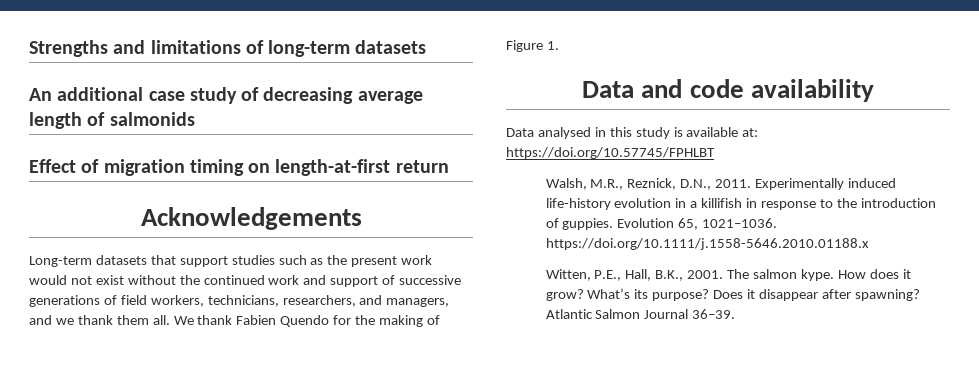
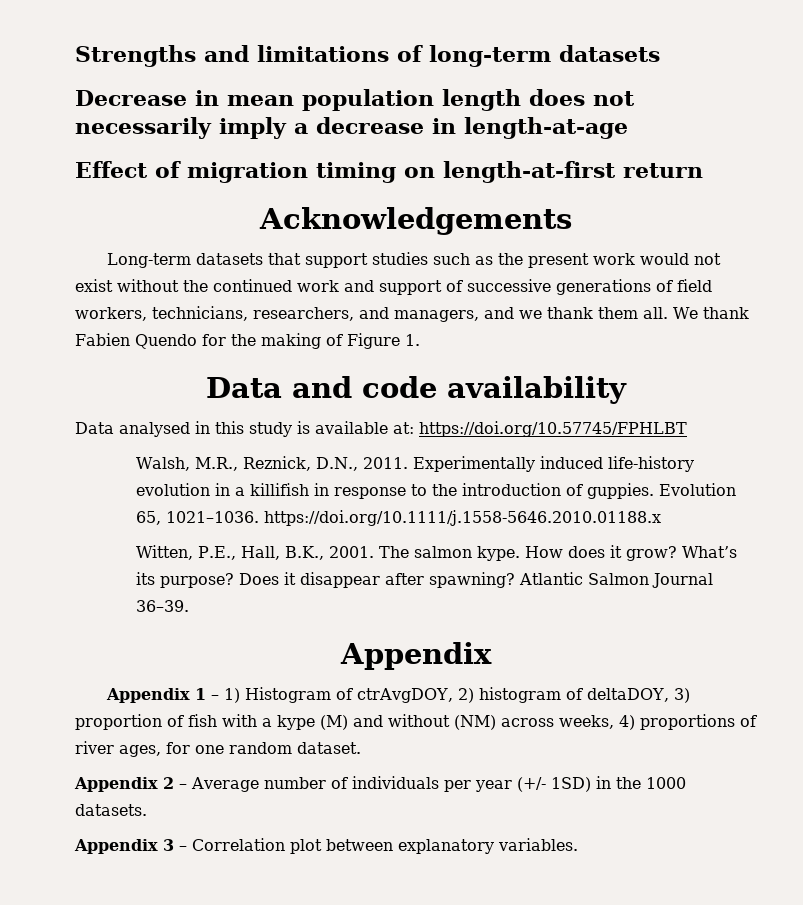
- An additional case study of decreasing average length of salmonids
+ Decrease in mean population length does not necessarily imply a decrease in length-at-age
  Atlantic Salmon Journal 36–39.
+ Appendix
+ Appendix 1 – 1) Histogram of ctrAvgDOY, 2) histogram of deltaDOY, 3) proportion of fish with a kype (M) and without (NM) across weeks, 4) proportions of river ages, for one random dataset.
+ Appendix 2 – Average number of individuals per year (+/- 1SD) in the 1000 datasets.
+ Appendix 3 – Correlation plot between explanatory variables.

